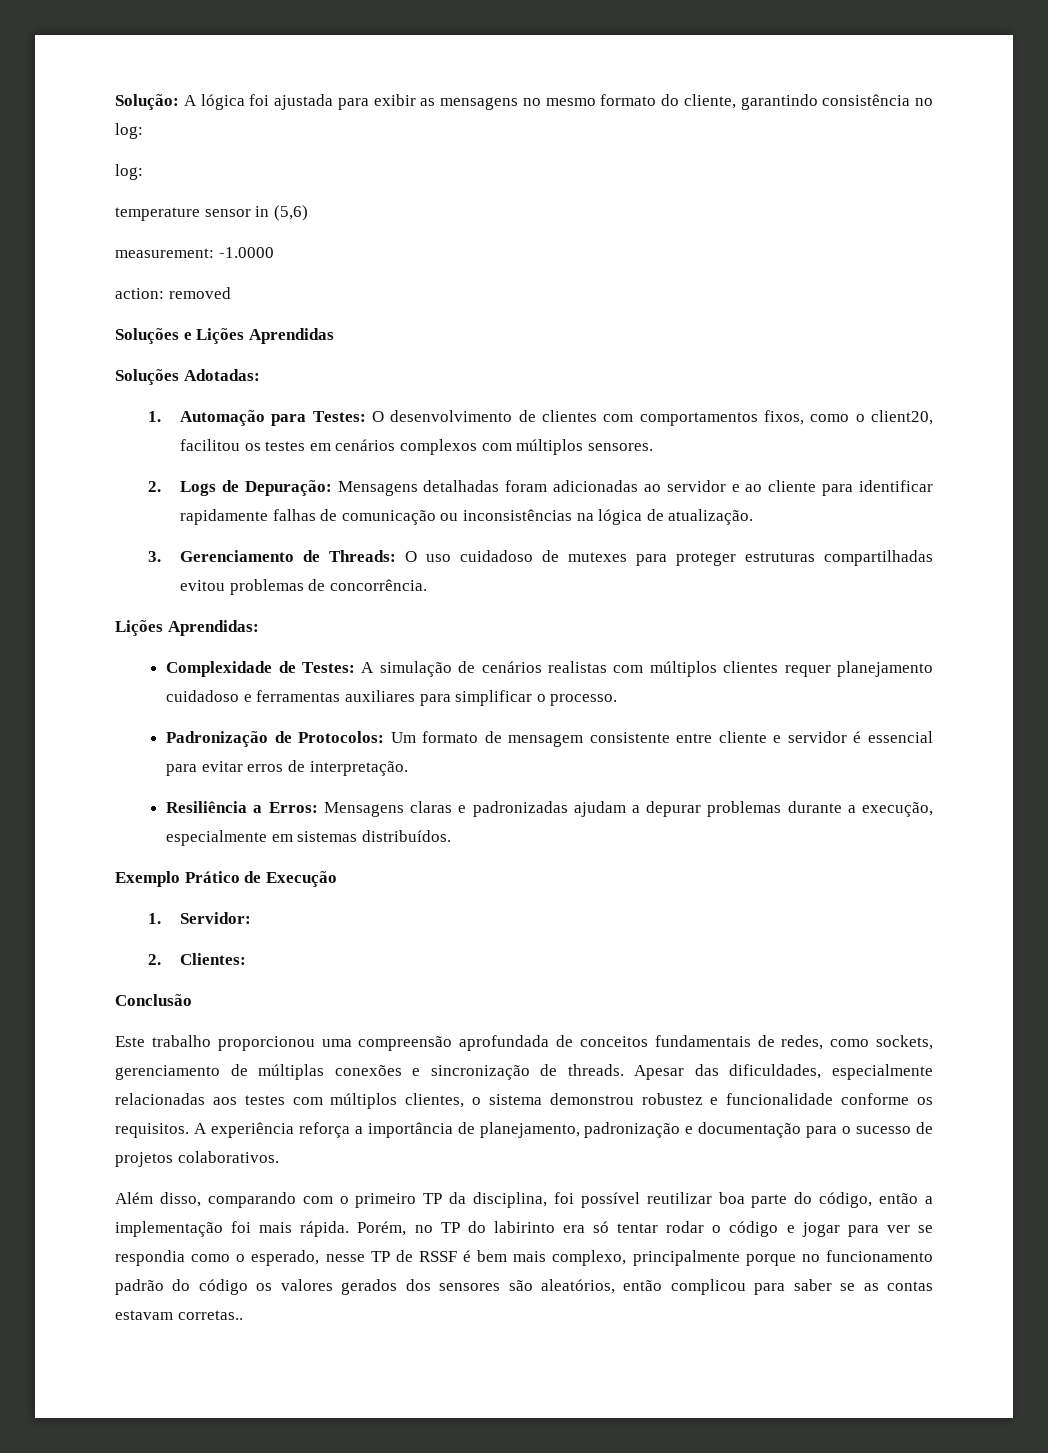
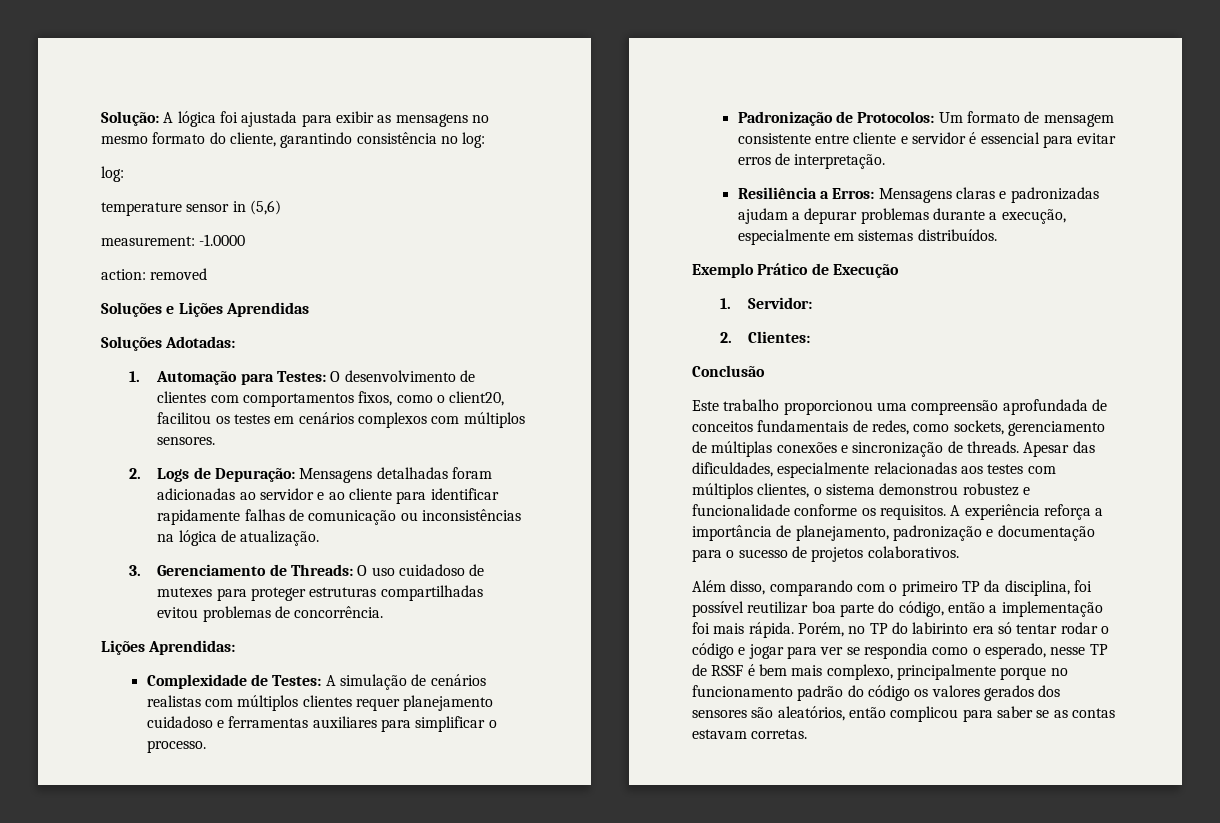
- Porém, no TP do labirinto era só tentar rodar o código e jogar para ver se respondia como o esperado, nesse TP de RSSF é bem mais complexo, principalmente porque no funcionamento padrão do código os valores gerados dos sensores são aleatórios, então complicou para saber se as contas estavam corretas..
+ Porém, no TP do labirinto era só tentar rodar o código e jogar para ver se respondia como o esperado, nesse TP de RSSF é bem mais complexo, principalmente porque no funcionamento padrão do código os valores gerados dos sensores são aleatórios, então complicou para saber se as contas estavam corretas.

